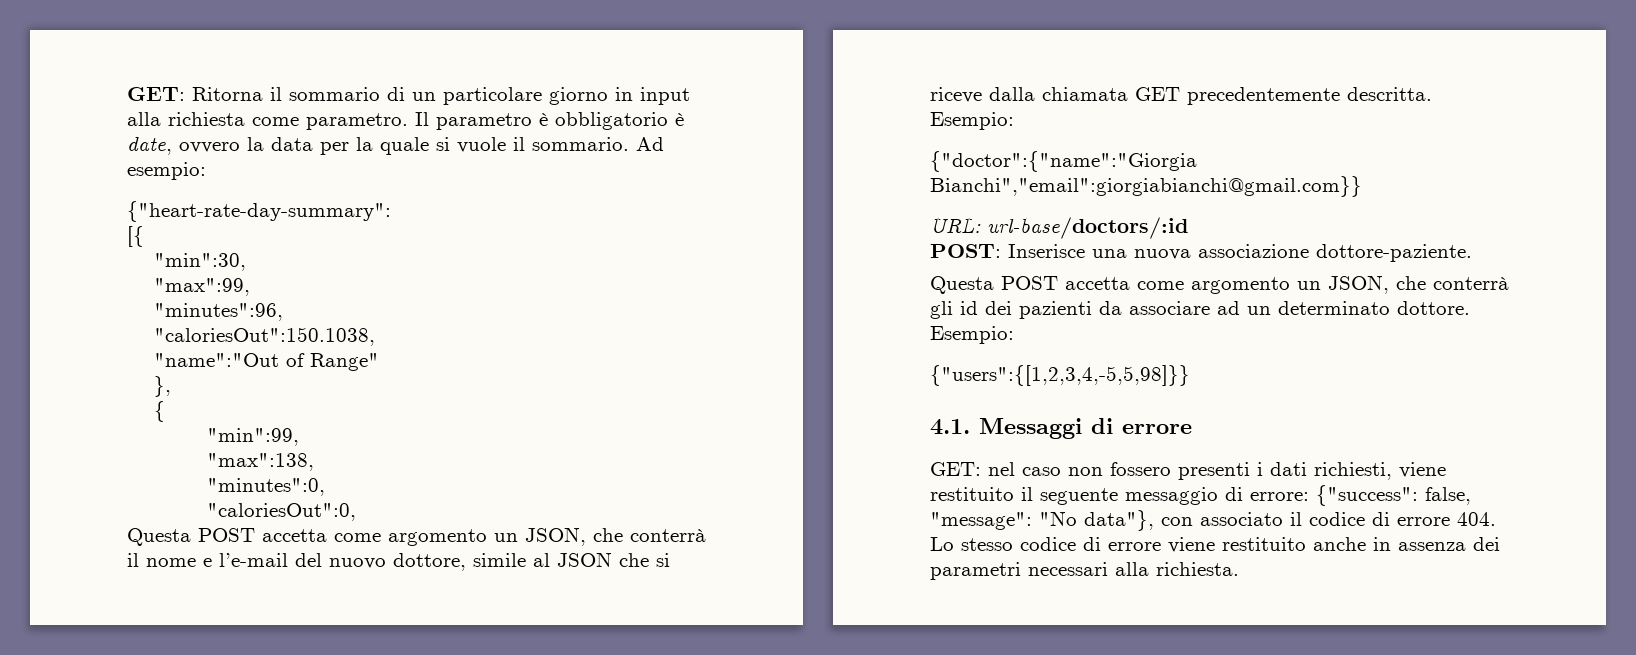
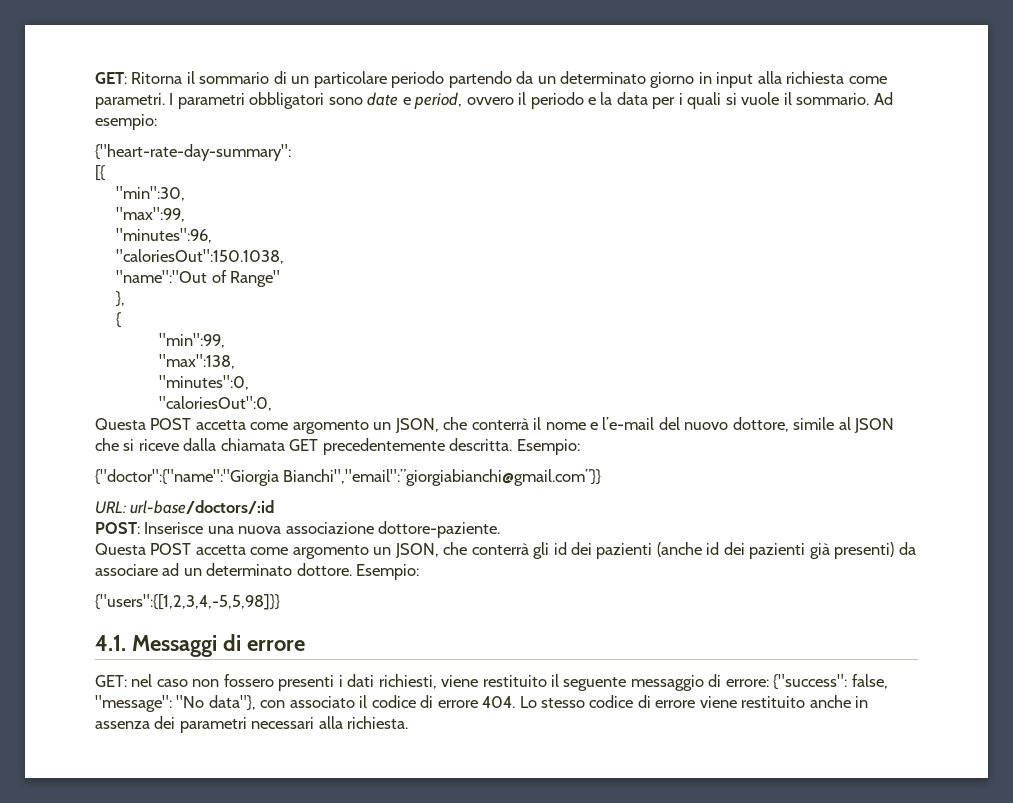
- GET: Ritorna il sommario di un particolare giorno in input alla richiesta come parametro. Il parametro è obbligatorio è date, ovvero la data per la quale si vuole il sommario.
+ GET: Ritorna il sommario di un particolare periodo partendo da un determinato giorno in input alla richiesta come parametri. I parametri obbligatori sono date e period, ovvero il periodo e la data per i quali si vuole il sommario.
- {"doctor":{"name":"Giorgia Bianchi","email":giorgiabianchi@gmail.com}}
+ {"doctor":{"name":"Giorgia Bianchi","email":”giorgiabianchi@gmail.com”}}
- Questa POST accetta come argomento un JSON, che conterrà gli id dei pazienti da associare ad un determinato dottore.
+ Questa POST accetta come argomento un JSON, che conterrà gli id dei pazienti (anche id dei pazienti già presenti) da associare ad un determinato dottore.

